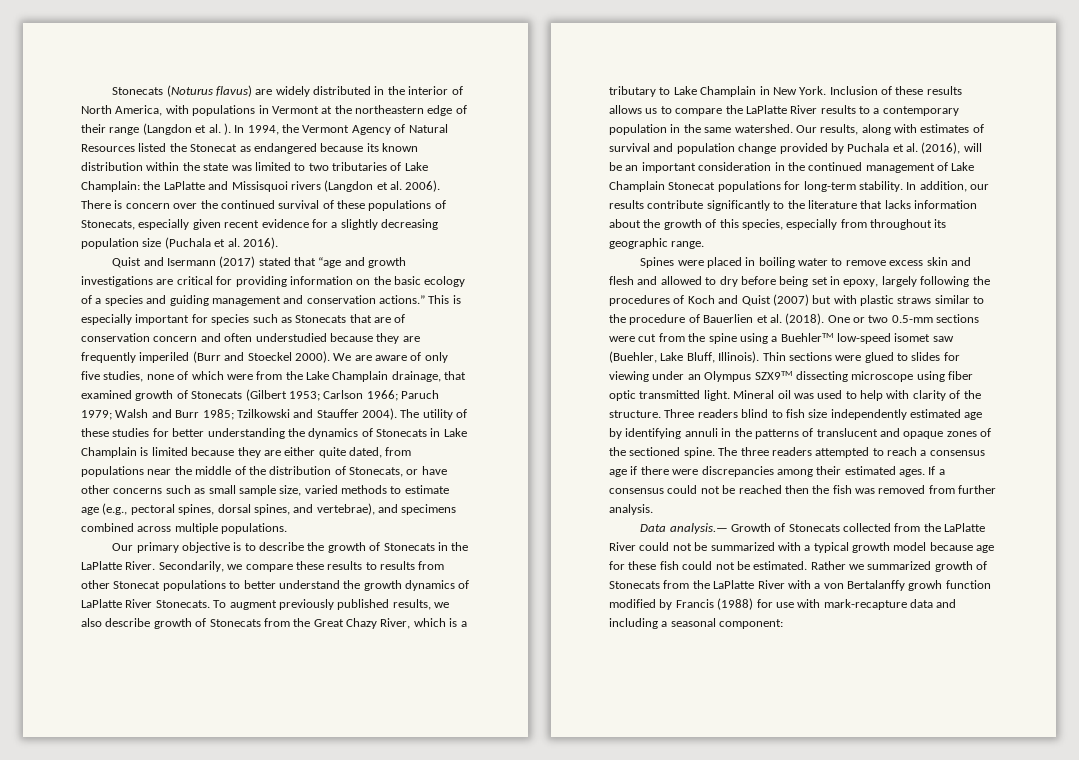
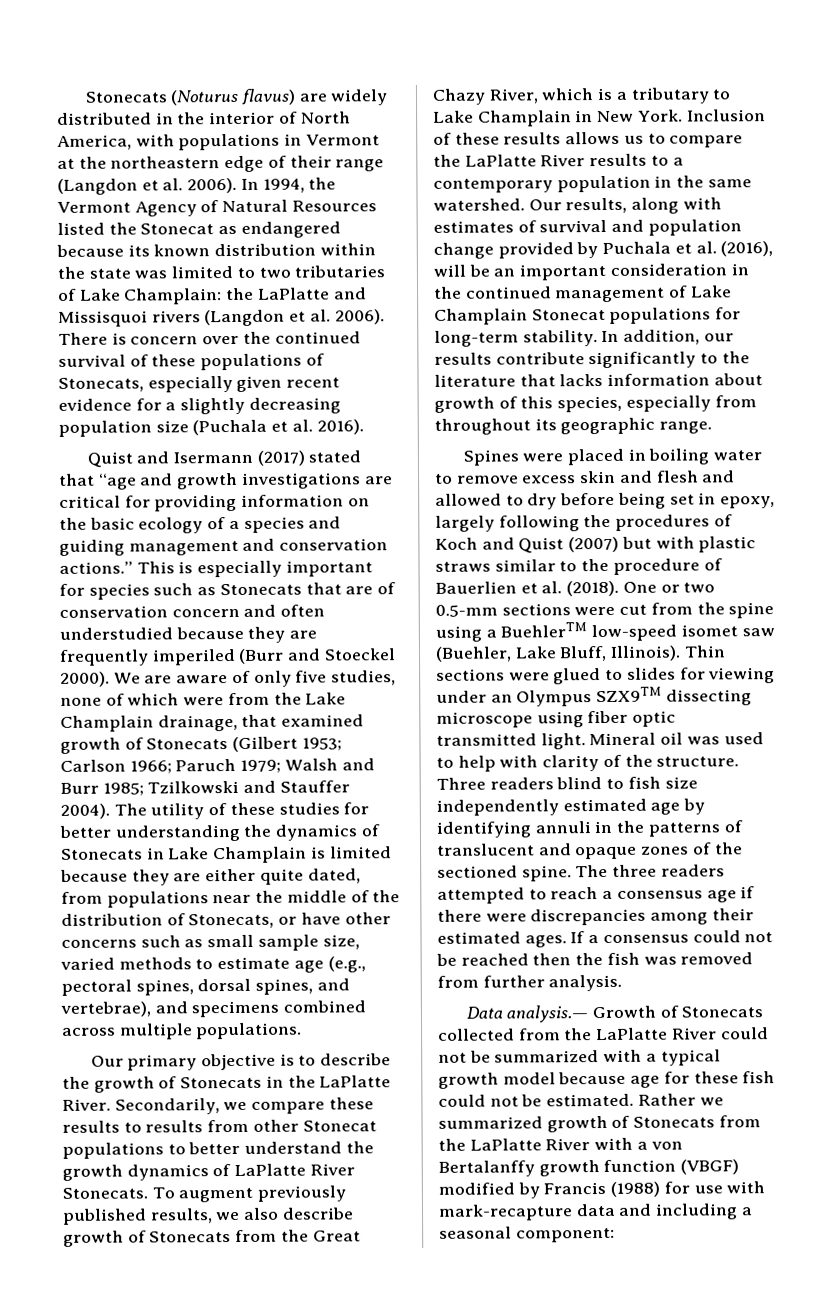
- Stonecats (Noturus flavus) are widely distributed in the interior of North America, with populations in Vermont at the northeastern edge of their range (Langdon et al. ).
+ Stonecats (Noturus flavus) are widely distributed in the interior of North America, with populations in Vermont at the northeastern edge of their range (Langdon et al. 2006).
- In addition, our results contribute significantly to the literature that lacks information about the growth of this species, especially from throughout its geographic range.
+ In addition, our results contribute significantly to the literature that lacks information about growth of this species, especially from throughout its geographic range.
- Rather we summarized growth of Stonecats from the LaPlatte River with a von Bertalanffy growh function modified by Francis (1988) for use with mark-recapture data and including a seasonal component:
+ Rather we summarized growth of Stonecats from the LaPlatte River with a von Bertalanffy growth function (VBGF) modified by Francis (1988) for use with mark-recapture data and including a seasonal component:

